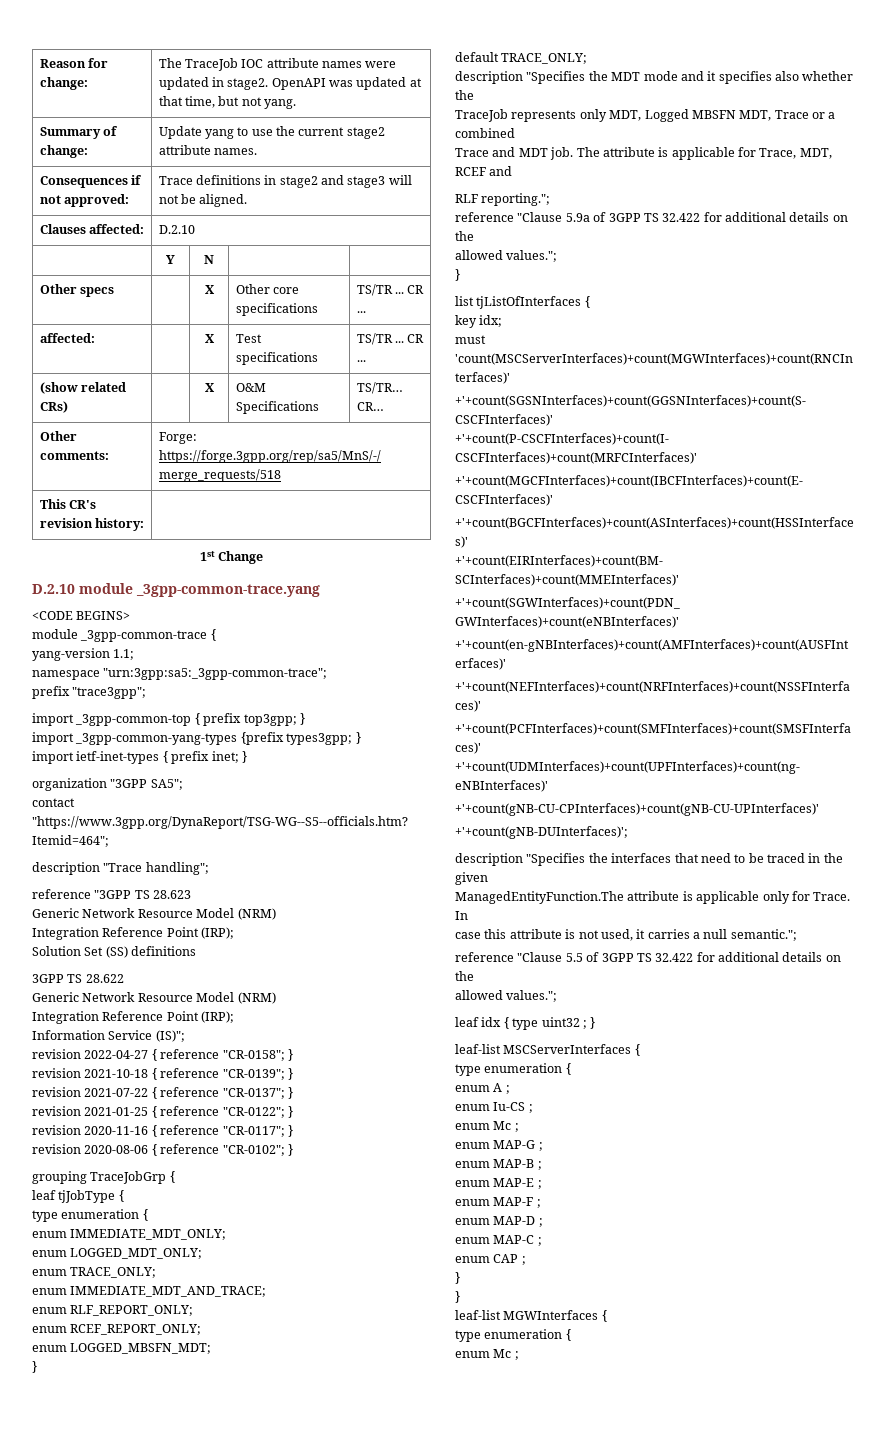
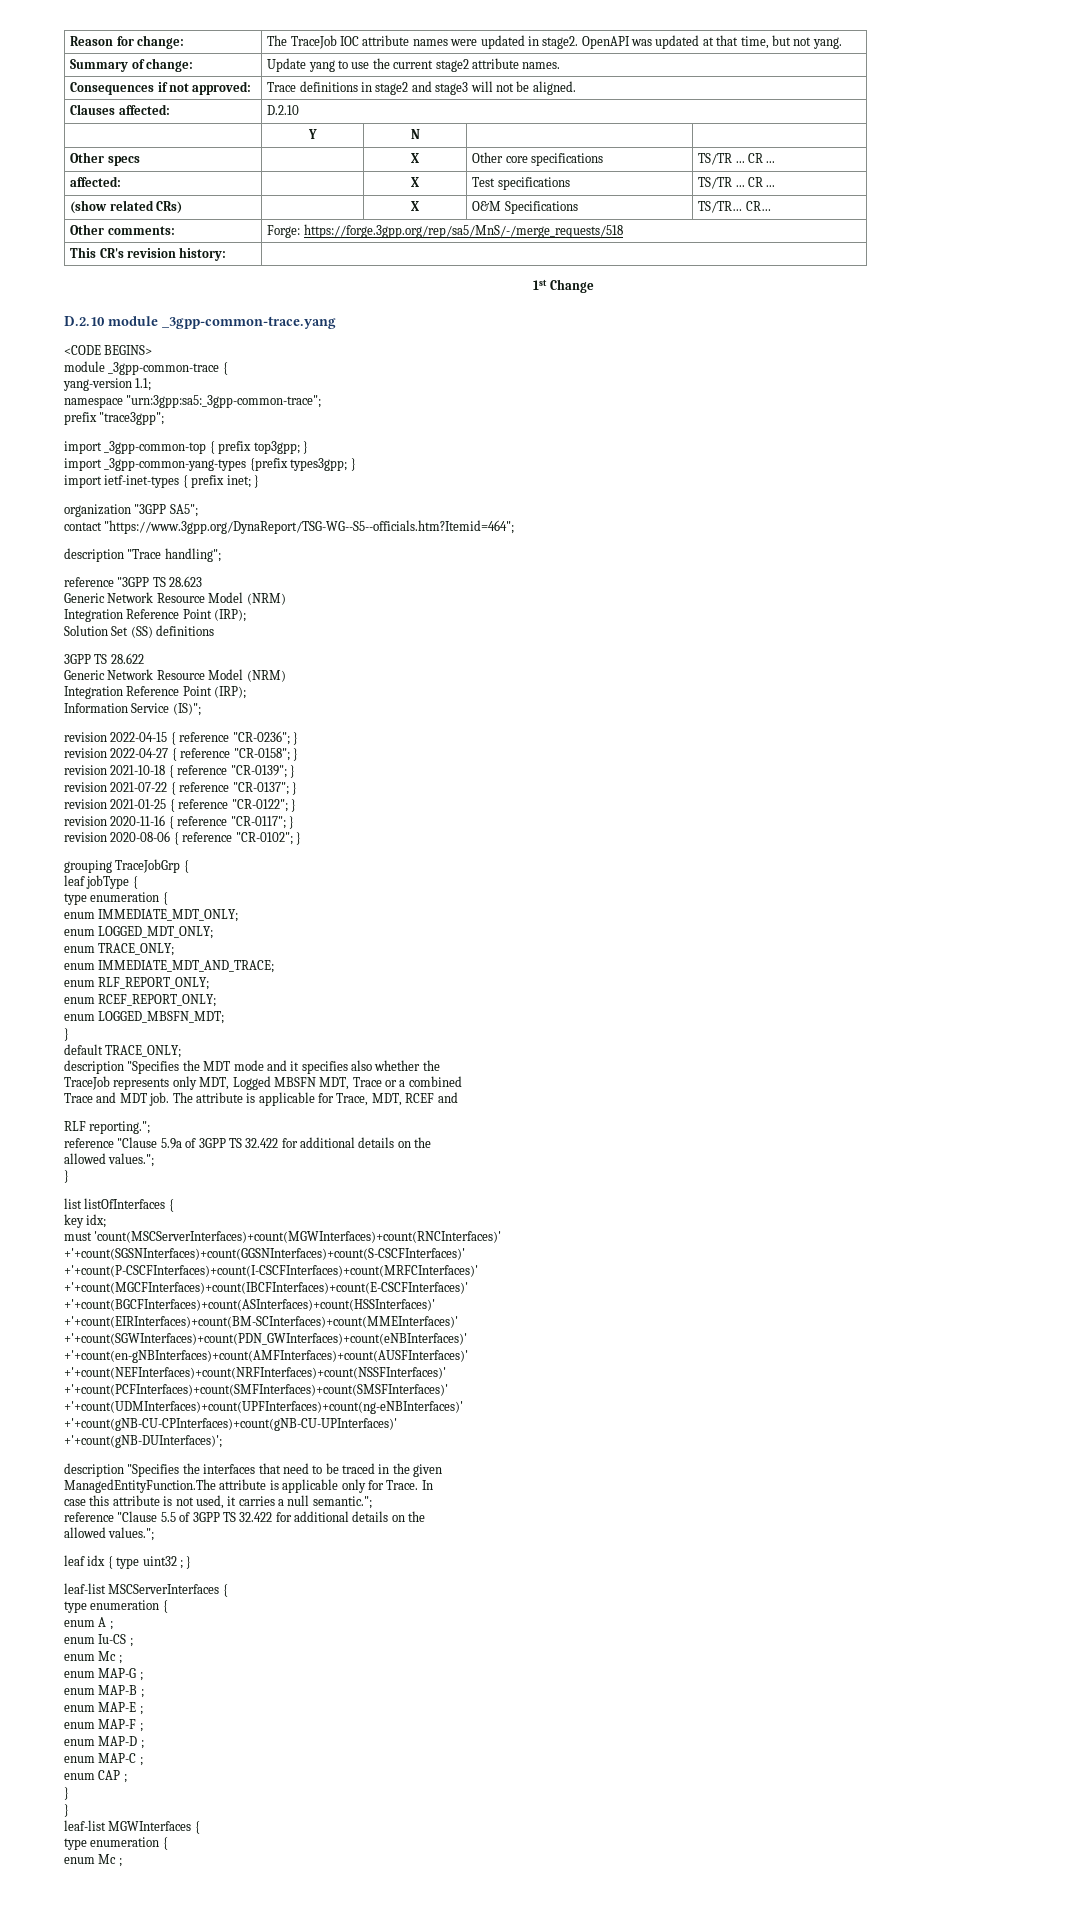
+ revision 2022-04-15 { reference "CR-0236"; }
- leaf tjJobType {
+ leaf jobType {
- list tjListOfInterfaces {
+ list listOfInterfaces {

